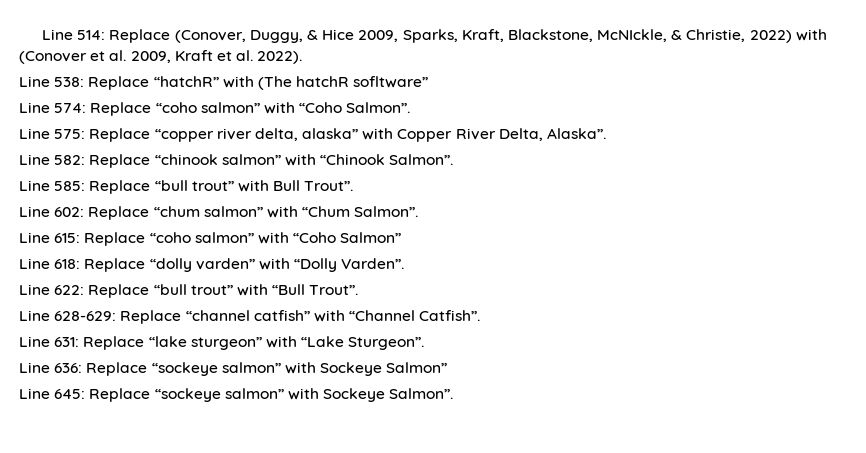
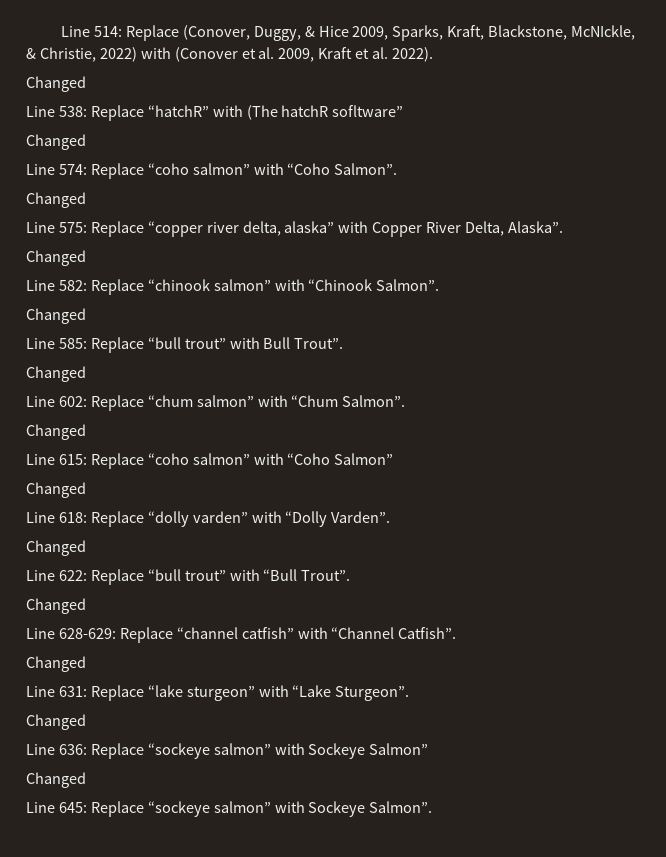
  Line 514: Replace (Conover, Duggy, & Hice 2009, Sparks, Kraft, Blackstone, McNIckle, & Christie, 2022) with (Conover et al. 2009, Kraft et al. 2022).
+ Changed
  Line 538: Replace “hatchR” with (The hatchR sofltware”
+ Changed
  Line 574: Replace “coho salmon” with “Coho Salmon”.
+ Changed
  Line 575: Replace “copper river delta, alaska” with Copper River Delta, Alaska”.
+ Changed
  Line 582: Replace “chinook salmon” with “Chinook Salmon”.
+ Changed
  Line 585: Replace “bull trout” with Bull Trout”.
+ Changed
  Line 602: Replace “chum salmon” with “Chum Salmon”.
+ Changed
  Line 615: Replace “coho salmon” with “Coho Salmon”
+ Changed
  Line 618: Replace “dolly varden” with “Dolly Varden”.
+ Changed
  Line 622: Replace “bull trout” with “Bull Trout”.
+ Changed
  Line 628-629: Replace “channel catfish” with “Channel Catfish”.
+ Changed
  Line 631: Replace “lake sturgeon” with “Lake Sturgeon”.
+ Changed
  Line 636: Replace “sockeye salmon” with Sockeye Salmon”
+ Changed

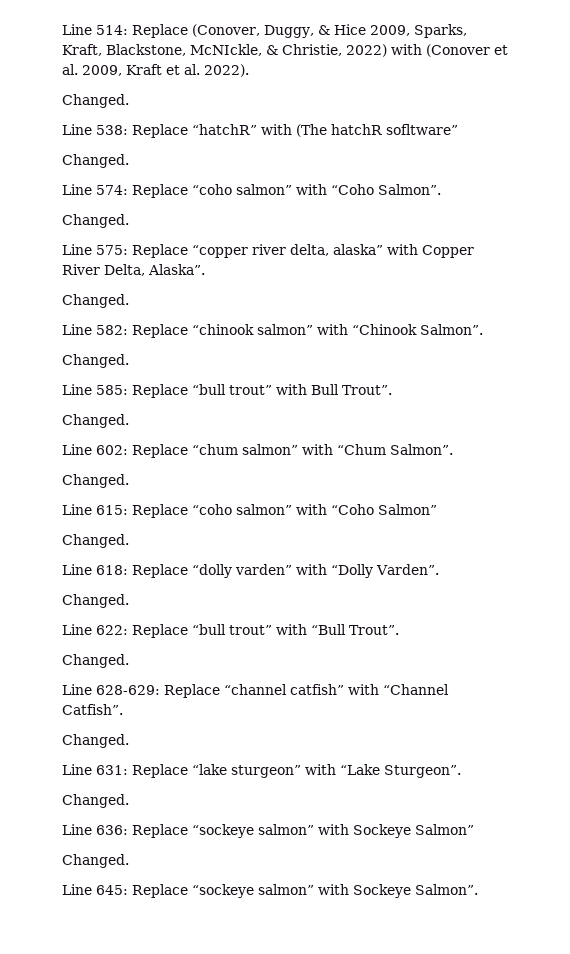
  Line 514: Replace (Conover, Duggy, & Hice 2009, Sparks, Kraft, Blackstone, McNIckle, & Christie, 2022) with (Conover et al. 2009, Kraft et al. 2022).
- Changed
+ Changed.
  Line 538: Replace “hatchR” with (The hatchR sofltware”
- Changed
+ Changed.
  Line 574: Replace “coho salmon” with “Coho Salmon”.
- Changed
+ Changed.
  Line 575: Replace “copper river delta, alaska” with Copper River Delta, Alaska”.
- Changed
+ Changed.
  Line 582: Replace “chinook salmon” with “Chinook Salmon”.
- Changed
+ Changed.
  Line 585: Replace “bull trout” with Bull Trout”.
- Changed
+ Changed.
  Line 602: Replace “chum salmon” with “Chum Salmon”.
- Changed
+ Changed.
  Line 615: Replace “coho salmon” with “Coho Salmon”
- Changed
+ Changed.
  Line 618: Replace “dolly varden” with “Dolly Varden”.
- Changed
+ Changed.
  Line 622: Replace “bull trout” with “Bull Trout”.
- Changed
+ Changed.
  Line 628-629: Replace “channel catfish” with “Channel Catfish”.
- Changed
+ Changed.
  Line 631: Replace “lake sturgeon” with “Lake Sturgeon”.
- Changed
+ Changed.
  Line 636: Replace “sockeye salmon” with Sockeye Salmon”
- Changed
+ Changed.

